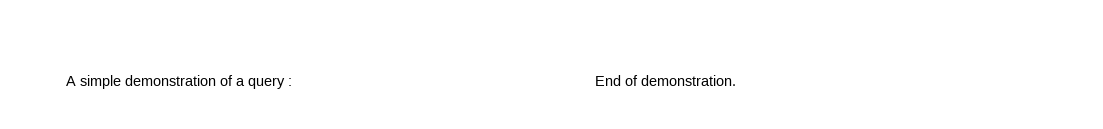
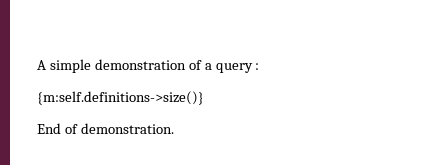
+ {m:self.definitions->size()}

